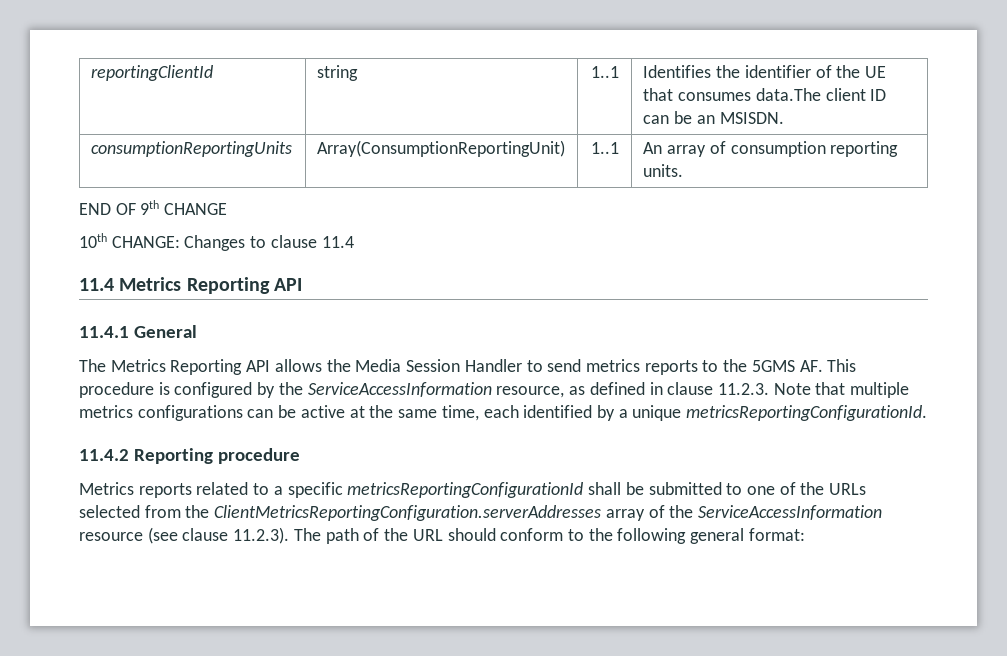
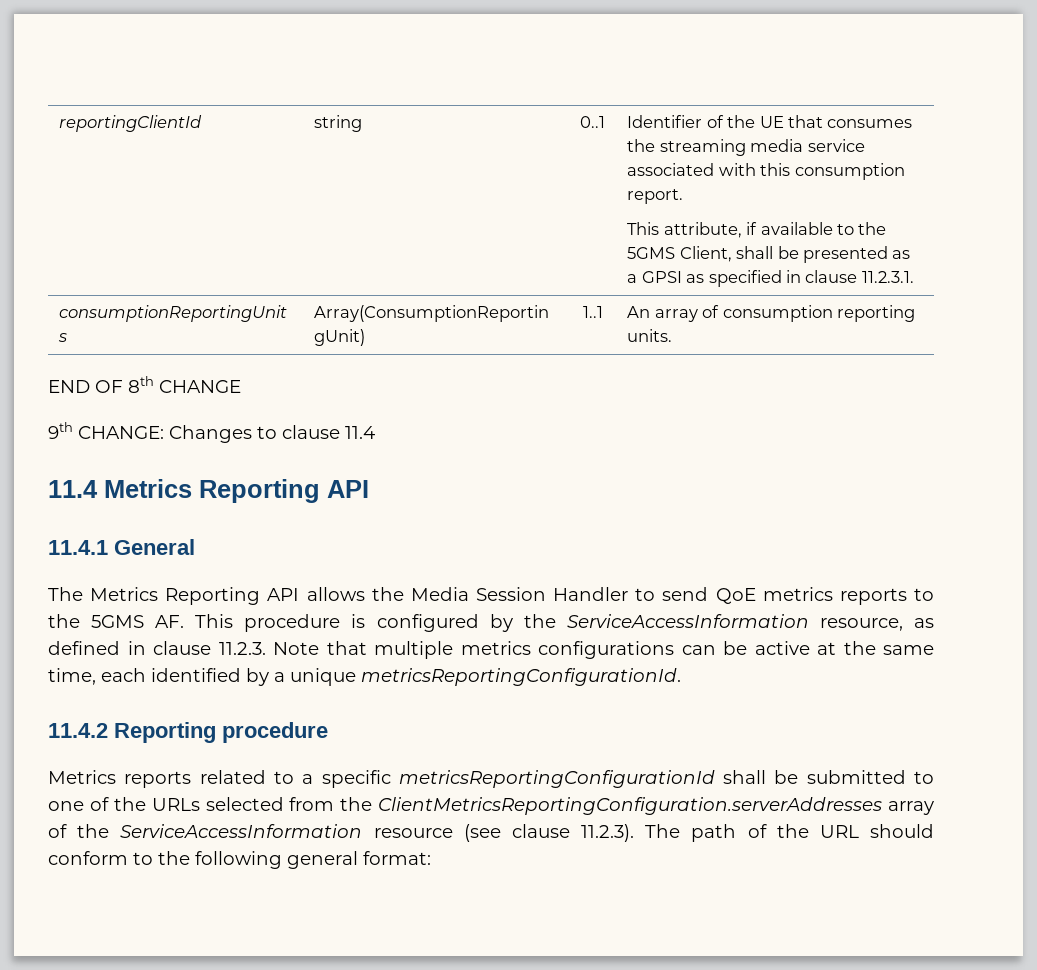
- reportingClientId | string | 1..1 | Identifies the identifier of the UE that consumes data.The client ID can be an MSISDN.
+ reportingClientId | string | 0..1 | Identifier of the UE that consumes the streaming media service associated with this consumption report.
+ This attribute, if available to the 5GMS Client, shall be presented as a GPSI as specified in clause 11.2.3.1.
- END OF 9th CHANGE
+ END OF 8th CHANGE
- 10th CHANGE: Changes to clause 11.4
+ 9th CHANGE: Changes to clause 11.4
- The Metrics Reporting API allows the Media Session Handler to send metrics reports to the 5GMS AF. This procedure is configured by the ServiceAccessInformation resource, as defined in clause 11.2.3. Note that multiple metrics configurations can be active at the same time, each identified by a unique metricsReportingConfigurationId.
+ The Metrics Reporting API allows the Media Session Handler to send QoE metrics reports to the 5GMS AF. This procedure is configured by the ServiceAccessInformation resource, as defined in clause 11.2.3. Note that multiple metrics configurations can be active at the same time, each identified by a unique metricsReportingConfigurationId.

